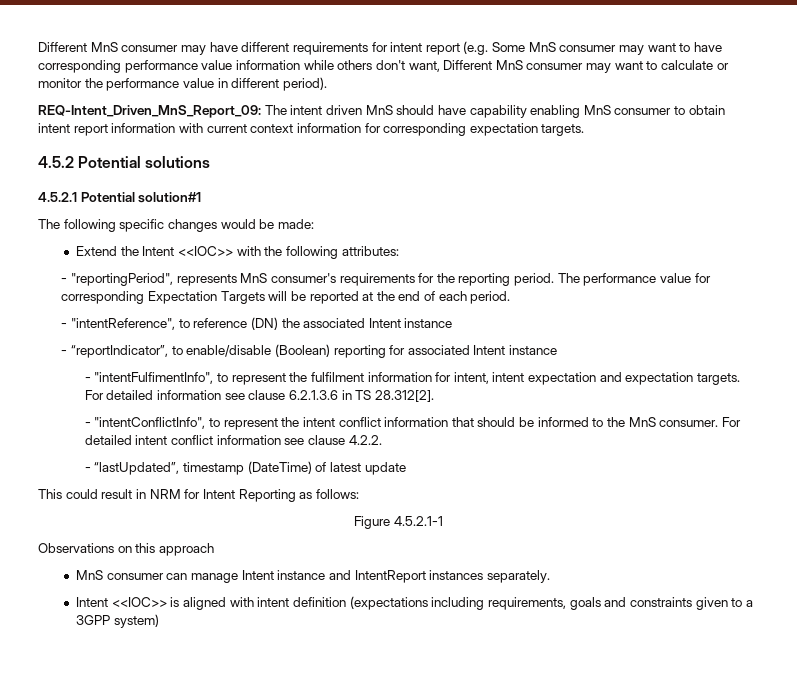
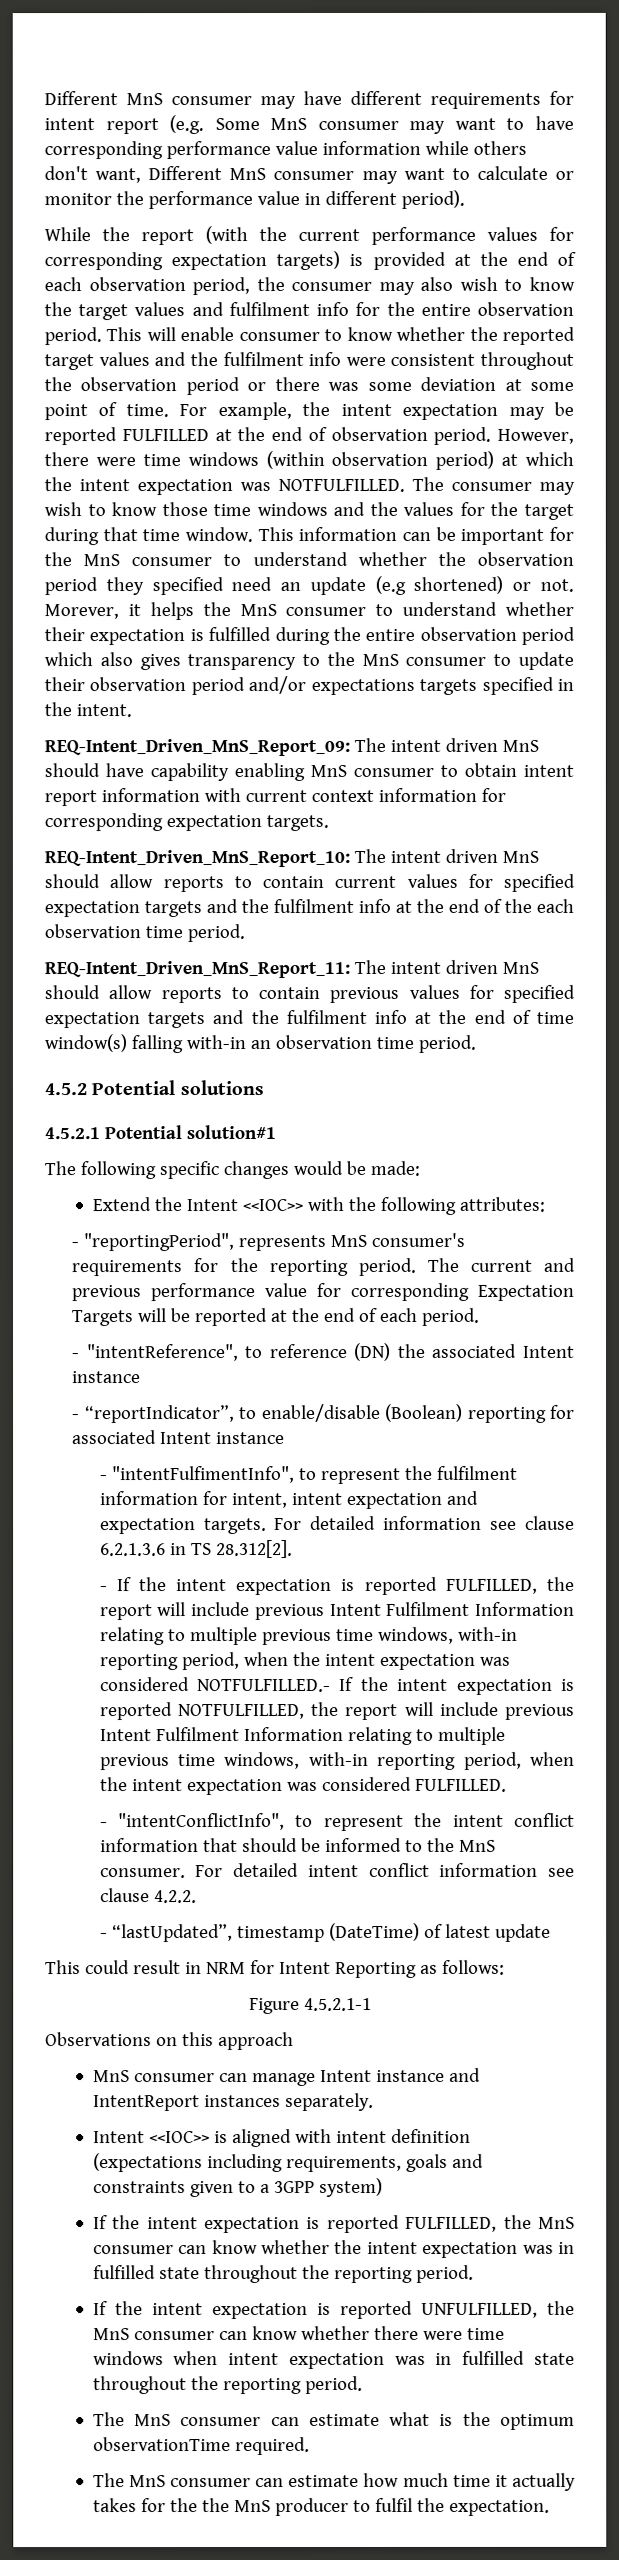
+ While the report (with the current performance values for corresponding expectation targets) is provided at the end of each observation period, the consumer may also wish to know the target values and fulfilment info for the entire observation period. This will enable consumer to know whether the reported target values and the fulfilment info were consistent throughout the observation period or there was some deviation at some point of time. For example, the intent expectation may be reported FULFILLED at the end of observation period. However, there were time windows (within observation period) at which the intent expectation was NOTFULFILLED. The consumer may wish to know those time windows and the values for the target during that time window. This information can be important for the MnS consumer to understand whether the observation period they specified need an update (e.g shortened) or not. Morever, it helps the MnS consumer to understand whether their expectation is fulfilled during the entire observation period which also gives transparency to the MnS consumer to update their observation period and/or expectations targets specified in the intent.
+ REQ-Intent_Driven_MnS_Report_10: The intent driven MnS should allow reports to contain current values for specified expectation targets and the fulfilment info at the end of the each observation time period.
+ REQ-Intent_Driven_MnS_Report_11: The intent driven MnS should allow reports to contain previous values for specified expectation targets and the fulfilment info at the end of time window(s) falling with-in an observation time period.
- The performance value for corresponding Expectation Targets will be reported at the end of each period.
+ The current and previous performance value for corresponding Expectation Targets will be reported at the end of each period.
+ - If the intent expectation is reported FULFILLED, the report will include previous Intent Fulfilment Information relating to multiple previous time windows, with-in reporting period, when the intent expectation was considered NOTFULFILLED.- If the intent expectation is reported NOTFULFILLED, the report will include previous Intent Fulfilment Information relating to multiple previous time windows, with-in reporting period, when the intent expectation was considered FULFILLED.
+ If the intent expectation is reported FULFILLED, the MnS consumer can know whether the intent expectation was in fulfilled state throughout the reporting period.
+ If the intent expectation is reported UNFULFILLED, the MnS consumer can know whether there were time windows when intent expectation was in fulfilled state throughout the reporting period.
+ The MnS consumer can estimate what is the optimum observationTime required.
+ The MnS consumer can estimate how much time it actually takes for the the MnS producer to fulfil the expectation.

